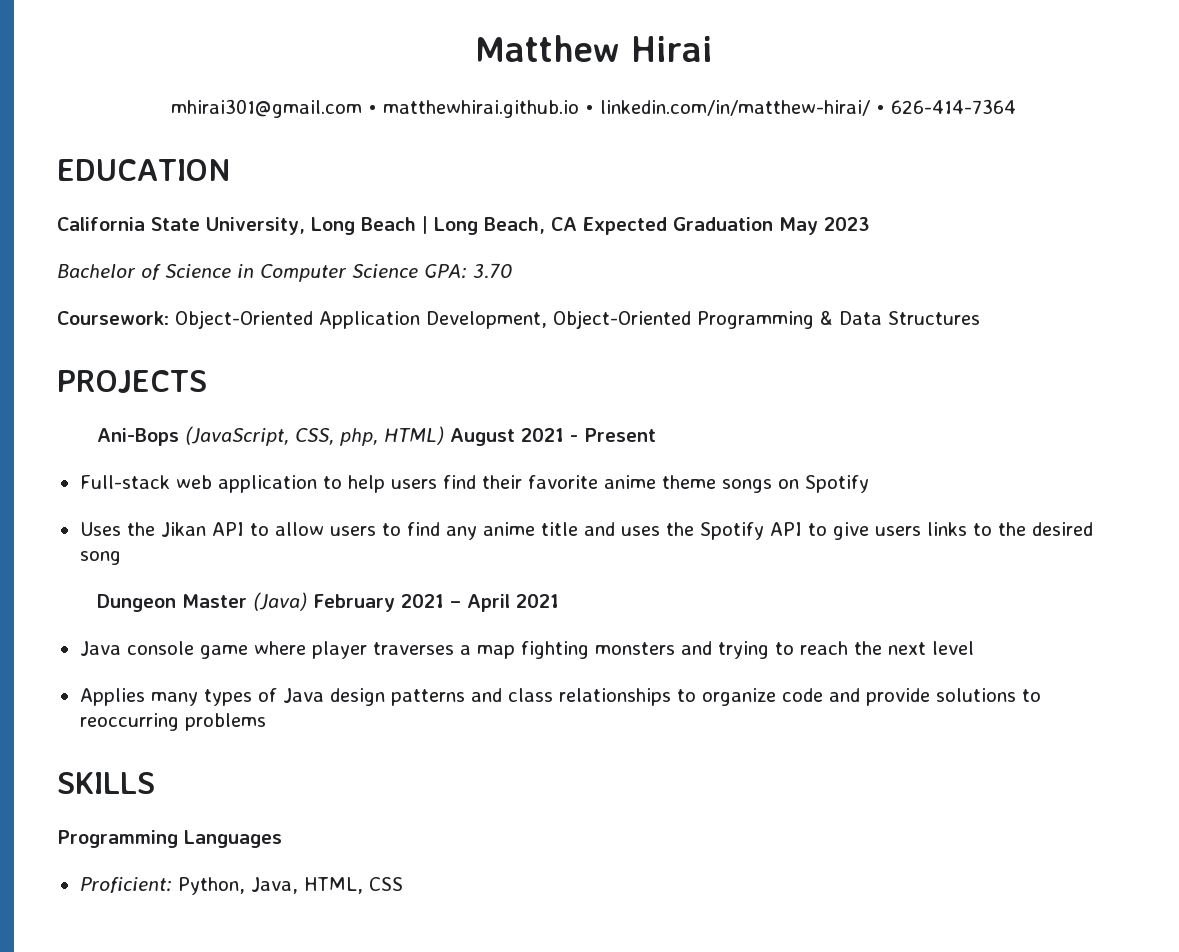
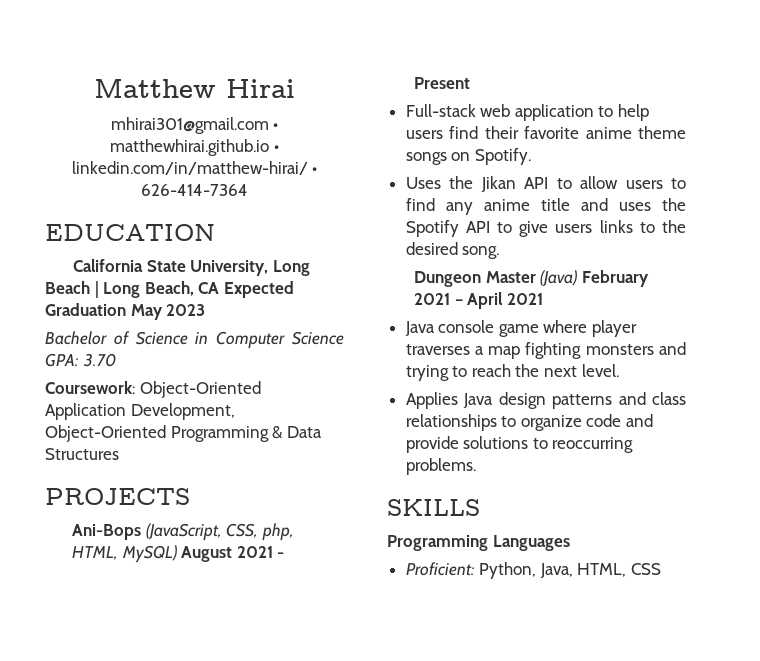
- Ani-Bops (JavaScript, CSS, php, HTML) August 2021 - Present
+ Ani-Bops (JavaScript, CSS, php, HTML, MySQL) August 2021 - Present
- Full-stack web application to help users find their favorite anime theme songs on Spotify
+ Full-stack web application to help users find their favorite anime theme songs on Spotify.
- Uses the Jikan API to allow users to find any anime title and uses the Spotify API to give users links to the desired song
+ Uses the Jikan API to allow users to find any anime title and uses the Spotify API to give users links to the desired song.
- Java console game where player traverses a map fighting monsters and trying to reach the next level
+ Java console game where player traverses a map fighting monsters and trying to reach the next level.
- Applies many types of Java design patterns and class relationships to organize code and provide solutions to reoccurring problems
+ Applies Java design patterns and class relationships to organize code and provide solutions to reoccurring problems.

